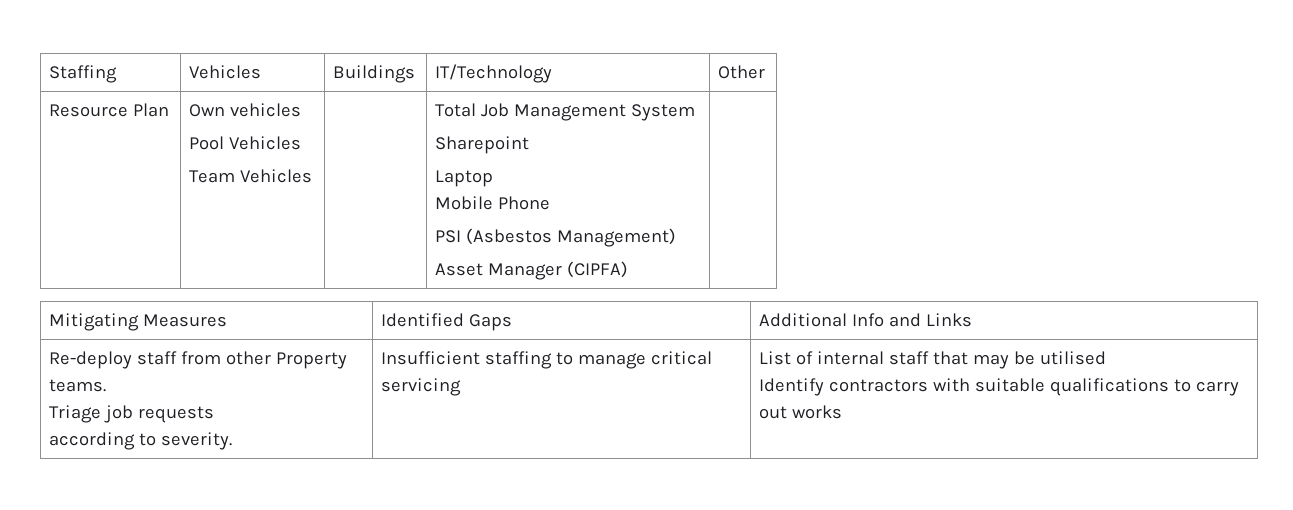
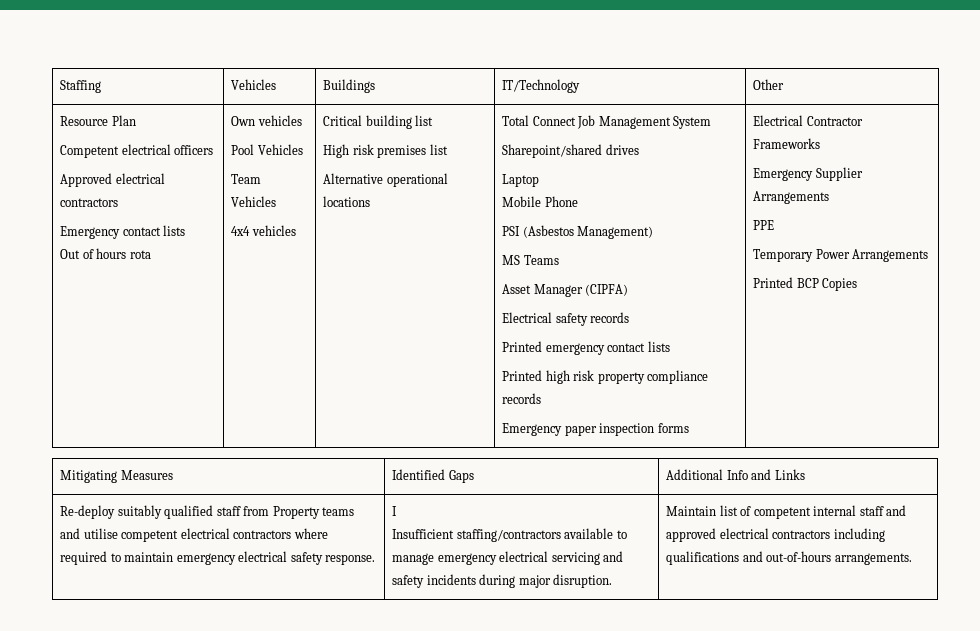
+ Competent electrical officers
+ Approved electrical contractors
+ Emergency contact lists
+ Out of hours rota
+ 4x4 vehicles | Critical building list
+ High risk premises list
+ Alternative operational locations
- Total Job Management System
+ Total Connect Job Management System
- Sharepoint
+ Sharepoint/shared drives
+ MS Teams
+ Electrical safety records
+ Printed emergency contact lists
+ Printed high risk property compliance records
+ Emergency paper inspection forms | Electrical Contractor Frameworks
+ Emergency Supplier Arrangements
+ PPE
+ Temporary Power Arrangements
+ Printed BCP Copies
- Re-deploy staff from other Property teams.
- Triage job requests
- according to severity. | Insufficient staffing to manage critical servicing | List of internal staff that may be utilised
- Identify contractors with suitable qualifications to carry out works
+ Re-deploy suitably qualified staff from Property teams and utilise competent electrical contractors where required to maintain emergency electrical safety response. | I
+ Insufficient staffing/contractors available to manage emergency electrical servicing and safety incidents during major disruption. | Maintain list of competent internal staff and approved electrical contractors including qualifications and out-of-hours arrangements.

